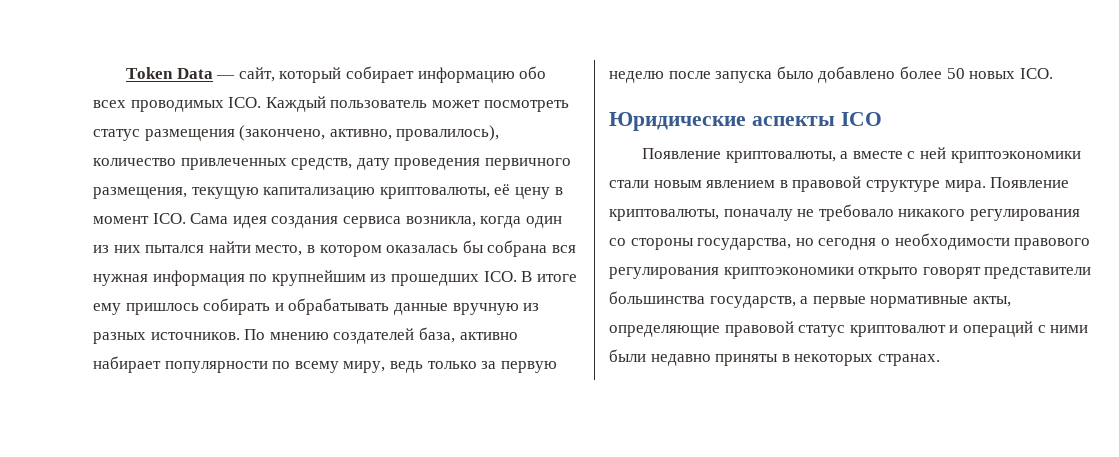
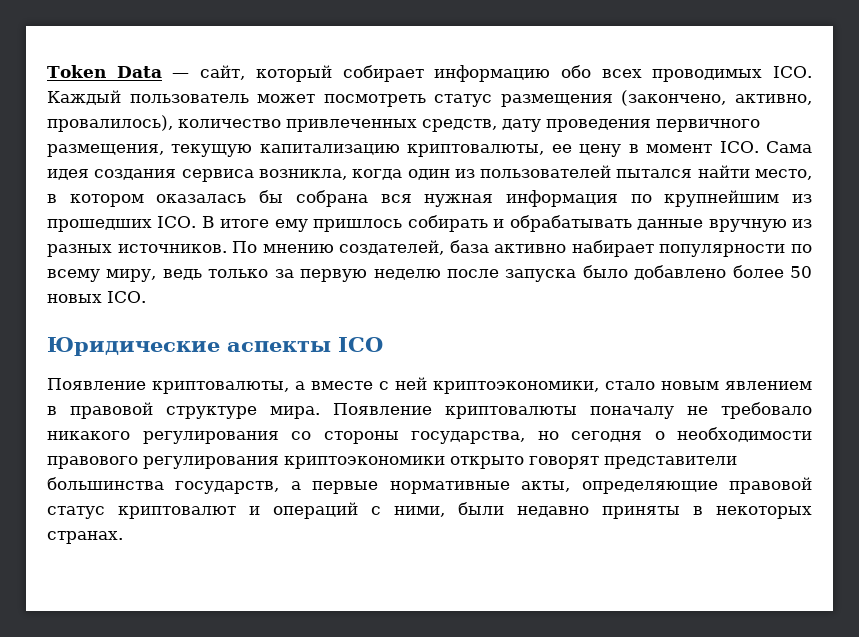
- Token Data — сайт, который собирает информацию обо всех проводимых ICO. Каждый пользователь может посмотреть статус размещения (закончено, активно, провалилось), количество привлеченных средств, дату проведения первичного размещения, текущую капитализацию криптовалюты, её цену в момент ICO. Сама идея создания сервиса возникла, когда один из них пытался найти место, в котором оказалась бы собрана вся нужная информация по крупнейшим из прошедших ICO. В итоге ему пришлось собирать и обрабатывать данные вручную из разных источников.
+ Token Data — сайт, который собирает информацию обо всех проводимых ICO. Каждый пользователь может посмотреть статус размещения (закончено, активно, провалилось), количество привлеченных средств, дату проведения первичного размещения, текущую капитализацию криптовалюты, ее цену в момент ICO. Сама идея создания сервиса возникла, когда один из пользователей пытался найти место, в котором оказалась бы собрана вся нужная информация по крупнейшим из прошедших ICO. В итоге ему пришлось собирать и обрабатывать данные вручную из разных источников.
- По мнению создателей база, активно набирает популярности по всему миру, ведь только за первую неделю после запуска было добавлено более 50 новых ICO.
+ По мнению создателей, база активно набирает популярности по всему миру, ведь только за первую неделю после запуска было добавлено более 50 новых ICO.
- Появление криптовалюты, а вместе с ней криптоэкономики стали новым явлением в правовой структуре мира.
+ Появление криптовалюты, а вместе с ней криптоэкономики, стало новым явлением в правовой структуре мира.
- Появление криптовалюты, поначалу не требовало никакого регулирования со стороны государства, но сегодня о необходимости правового регулирования криптоэкономики открыто говорят представители большинства государств, а первые нормативные акты, определяющие правовой статус криптовалют и операций с ними были недавно приняты в некоторых странах.
+ Появление криптовалюты поначалу не требовало никакого регулирования со стороны государства, но сегодня о необходимости правового регулирования криптоэкономики открыто говорят представители большинства государств, а первые нормативные акты, определяющие правовой статус криптовалют и операций с ними, были недавно приняты в некоторых странах.

